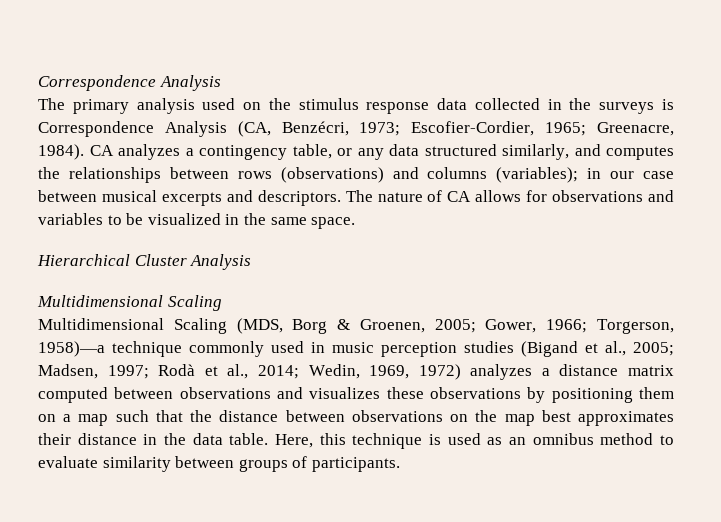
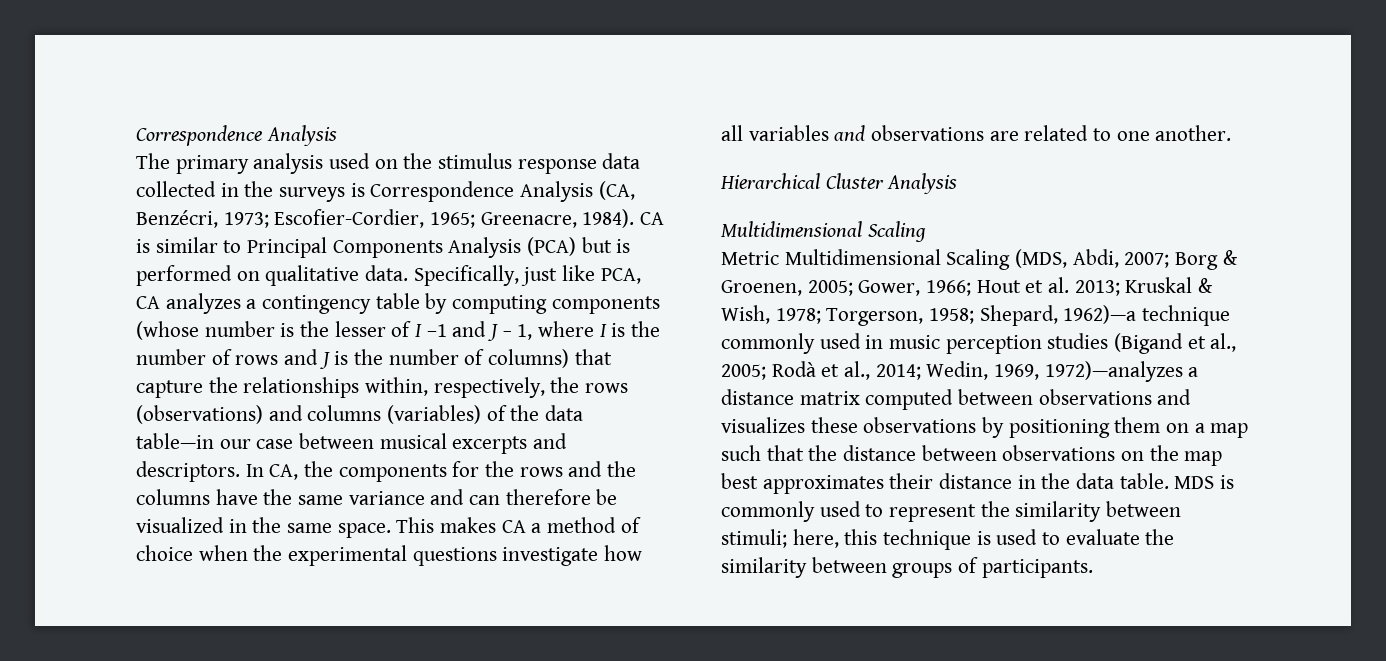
- CA analyzes a contingency table, or any data structured similarly, and computes the relationships between rows (observations) and columns (variables); in our case between musical excerpts and descriptors.
+ CA is similar to Principal Components Analysis (PCA) but is performed on qualitative data. Specifically, just like PCA, CA analyzes a contingency table by computing components (whose number is the lesser of I –1 and J – 1, where I is the number of rows and J is the number of columns) that capture the relationships within, respectively, the rows (observations) and columns (variables) of the data table—in our case between musical excerpts and descriptors.
- The nature of CA allows for observations and variables to be visualized in the same space.
+ In CA, the components for the rows and the columns have the same variance and can therefore be visualized in the same space. This makes CA a method of choice when the experimental questions investigate how all variables and observations are related to one another.
- Multidimensional Scaling (MDS, Borg & Groenen, 2005; Gower, 1966; Torgerson, 1958)—a technique commonly used in music perception studies (Bigand et al., 2005; Madsen, 1997; Rodà et al., 2014; Wedin, 1969, 1972) analyzes a distance matrix computed between observations and visualizes these observations by positioning them on a map such that the distance between observations on the map best approximates their distance in the data table.
+ Metric Multidimensional Scaling (MDS, Abdi, 2007; Borg & Groenen, 2005; Gower, 1966; Hout et al. 2013; Kruskal & Wish, 1978; Torgerson, 1958; Shepard, 1962)—a technique commonly used in music perception studies (Bigand et al., 2005; Rodà et al., 2014; Wedin, 1969, 1972)—analyzes a distance matrix computed between observations and visualizes these observations by positioning them on a map such that the distance between observations on the map best approximates their distance in the data table.
- Here, this technique is used as an omnibus method to evaluate similarity between groups of participants.
+ MDS is commonly used to represent the similarity between stimuli; here, this technique is used to evaluate the similarity between groups of participants.

